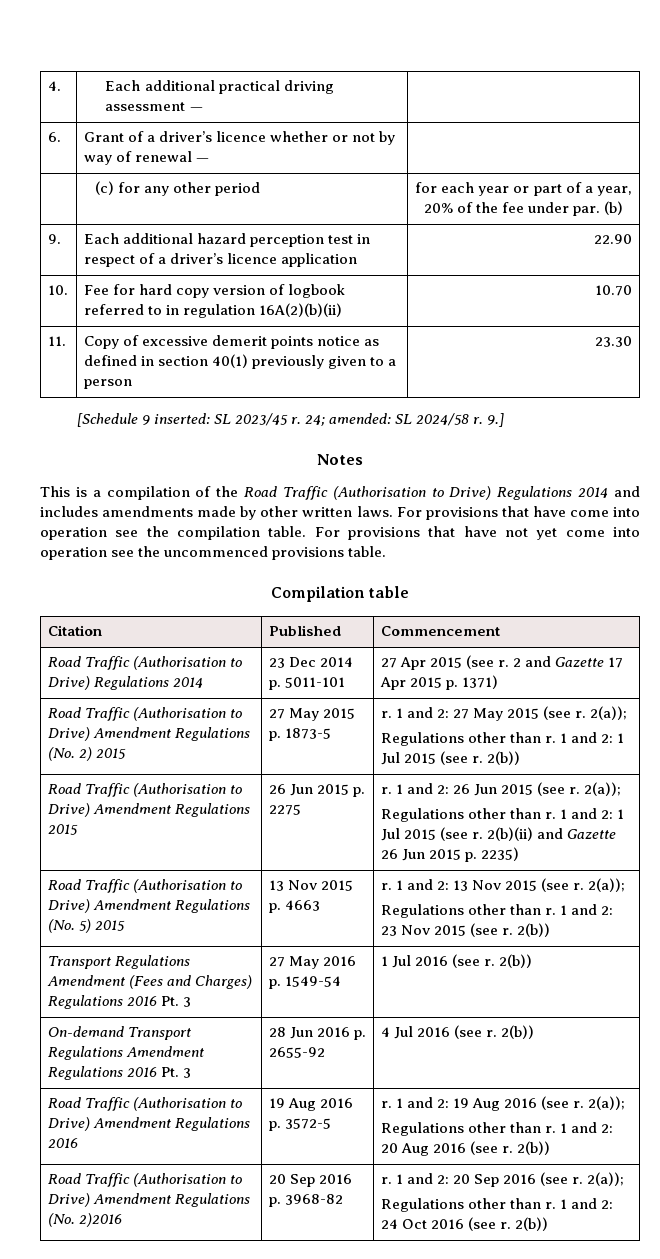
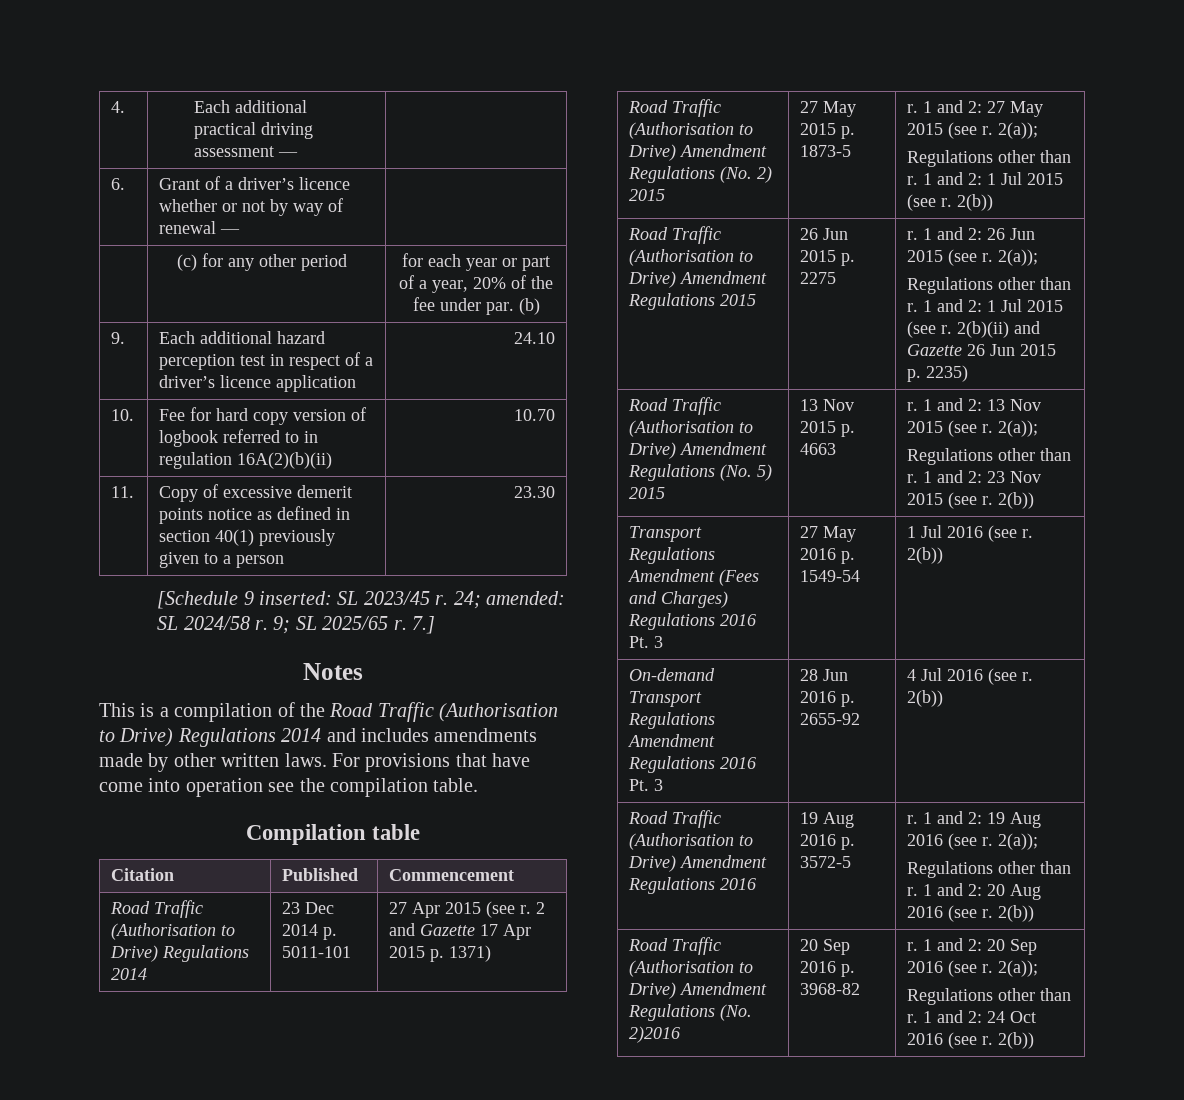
- 9. | Each additional hazard perception test in respect of a driver’s licence application | 22.90
+ 9. | Each additional hazard perception test in respect of a driver’s licence application | 24.10
- 9.]
+ 9; SL 2025/65 r. 7.]
- For provisions that have not yet come into operation see the uncommenced provisions table.

